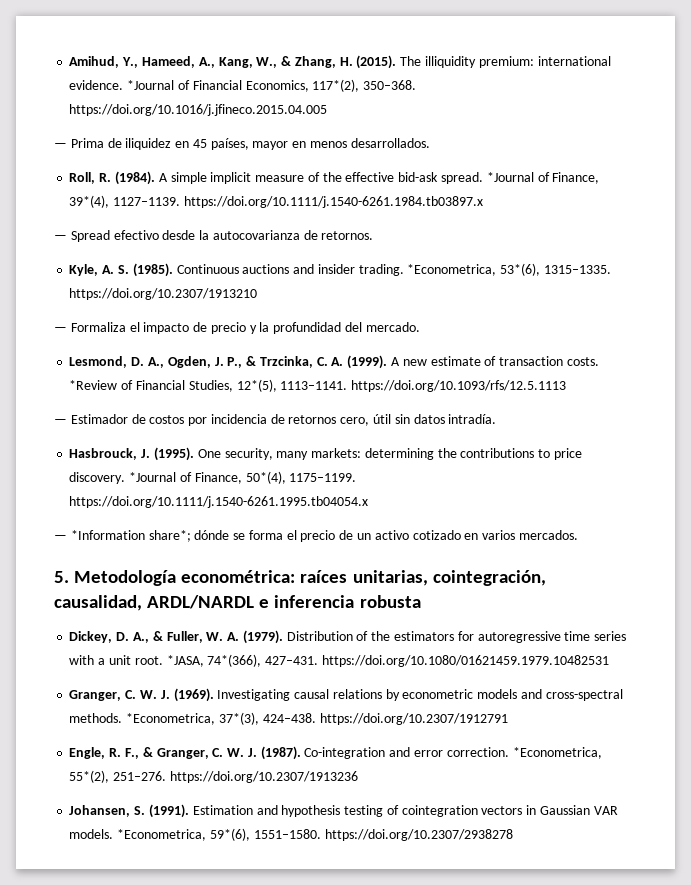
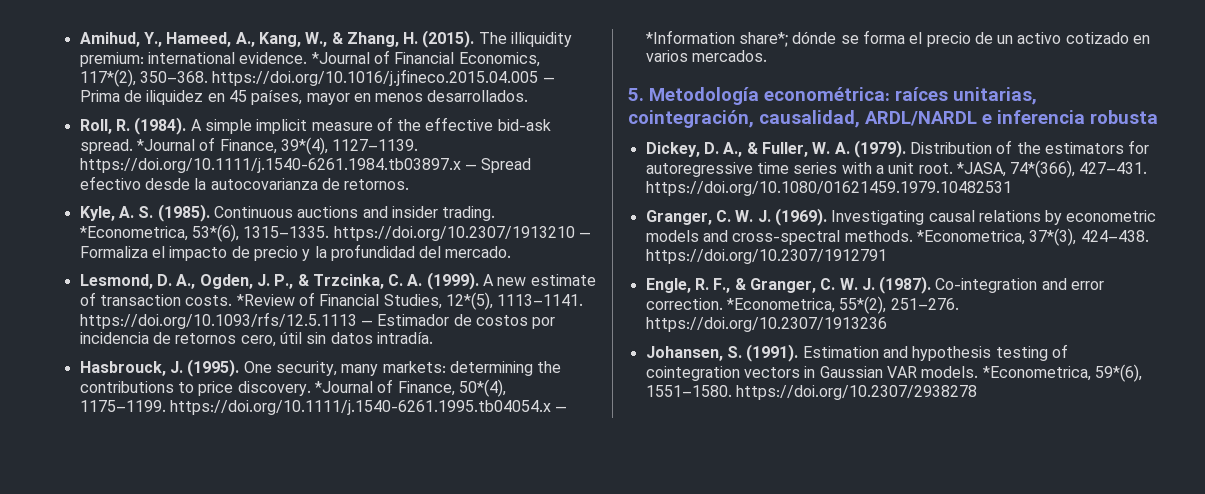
- *Journal of Financial Economics, 117*(2), 350–368. https://doi.org/10.1016/j.jfineco.2015.04.005
- — Prima de iliquidez en 45 países, mayor en menos desarrollados.
+ *Journal of Financial Economics, 117*(2), 350–368. https://doi.org/10.1016/j.jfineco.2015.04.005 — Prima de iliquidez en 45 países, mayor en menos desarrollados.
- *Journal of Finance, 39*(4), 1127–1139. https://doi.org/10.1111/j.1540-6261.1984.tb03897.x
- — Spread efectivo desde la autocovarianza de retornos.
+ *Journal of Finance, 39*(4), 1127–1139. https://doi.org/10.1111/j.1540-6261.1984.tb03897.x — Spread efectivo desde la autocovarianza de retornos.
- *Econometrica, 53*(6), 1315–1335. https://doi.org/10.2307/1913210
- — Formaliza el impacto de precio y la profundidad del mercado.
+ *Econometrica, 53*(6), 1315–1335. https://doi.org/10.2307/1913210 — Formaliza el impacto de precio y la profundidad del mercado.
- *Review of Financial Studies, 12*(5), 1113–1141. https://doi.org/10.1093/rfs/12.5.1113
- — Estimador de costos por incidencia de retornos cero, útil sin datos intradía.
+ *Review of Financial Studies, 12*(5), 1113–1141. https://doi.org/10.1093/rfs/12.5.1113 — Estimador de costos por incidencia de retornos cero, útil sin datos intradía.
- *Journal of Finance, 50*(4), 1175–1199. https://doi.org/10.1111/j.1540-6261.1995.tb04054.x
- — *Information share*; dónde se forma el precio de un activo cotizado en varios mercados.
+ *Journal of Finance, 50*(4), 1175–1199. https://doi.org/10.1111/j.1540-6261.1995.tb04054.x — *Information share*; dónde se forma el precio de un activo cotizado en varios mercados.

